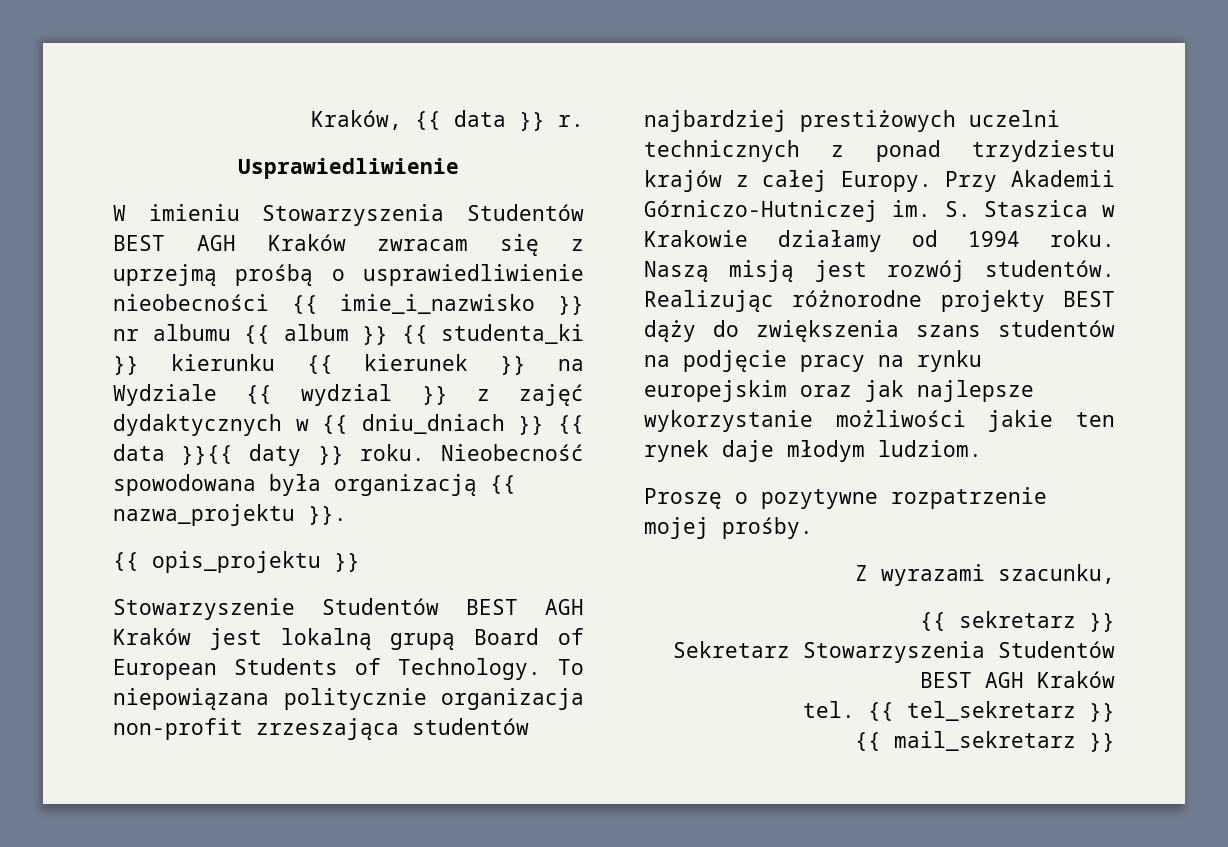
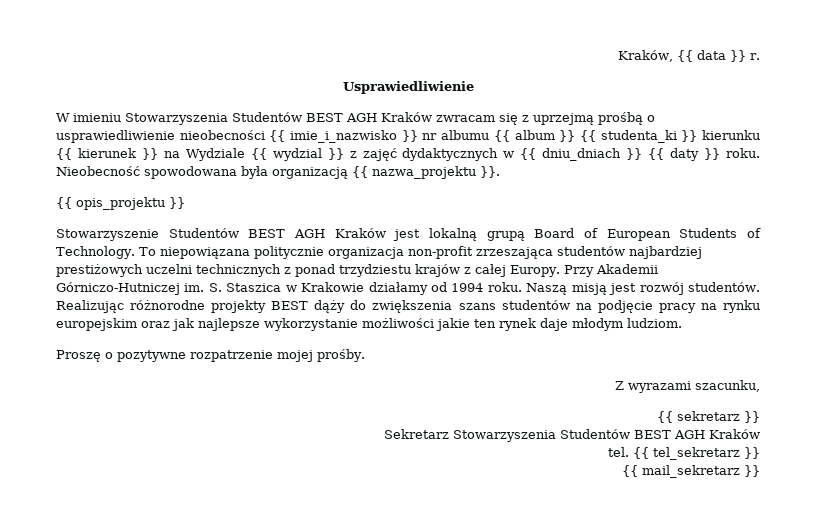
- W imieniu Stowarzyszenia Studentów BEST AGH Kraków zwracam się z uprzejmą prośbą o usprawiedliwienie nieobecności {{ imie_i_nazwisko }} nr albumu {{ album }} {{ studenta_ki }} kierunku {{ kierunek }} na Wydziale {{ wydzial }} z zajęć dydaktycznych w {{ dniu_dniach }} {{ data }}{{ daty }} roku.
+ W imieniu Stowarzyszenia Studentów BEST AGH Kraków zwracam się z uprzejmą prośbą o usprawiedliwienie nieobecności {{ imie_i_nazwisko }} nr albumu {{ album }} {{ studenta_ki }} kierunku {{ kierunek }} na Wydziale {{ wydzial }} z zajęć dydaktycznych w {{ dniu_dniach }} {{ daty }} roku.

